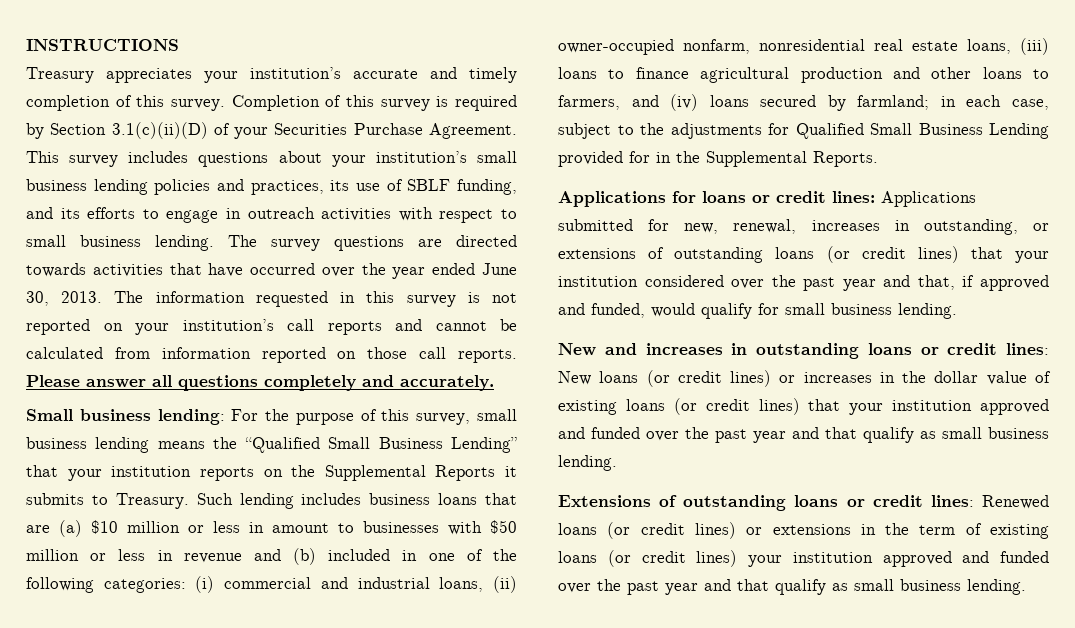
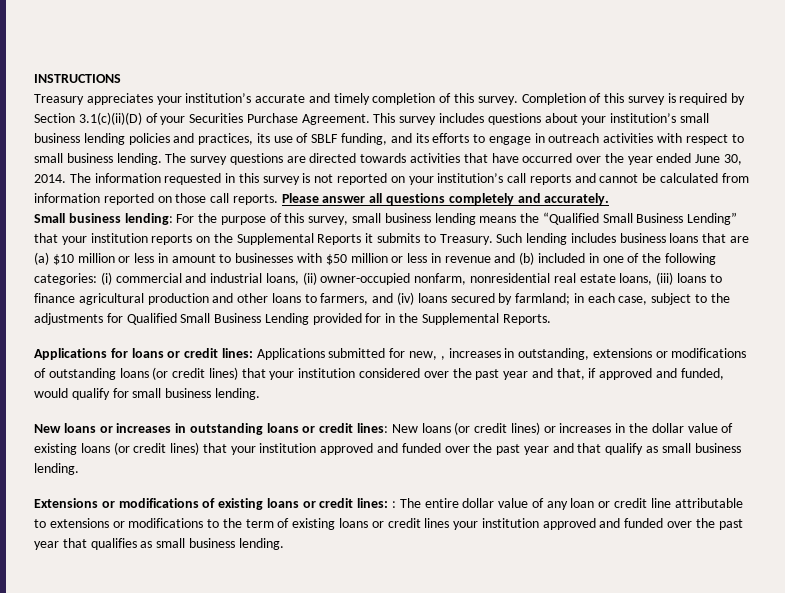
- The survey questions are directed towards activities that have occurred over the year ended June 30, 2013.
+ The survey questions are directed towards activities that have occurred over the year ended June 30, 2014.
- Applications for loans or credit lines: Applications submitted for new, renewal, increases in outstanding, or extensions of outstanding loans (or credit lines) that your institution considered over the past year and that, if approved and funded, would qualify for small business lending.
+ Applications for loans or credit lines: Applications submitted for new, , increases in outstanding, extensions or modifications of outstanding loans (or credit lines) that your institution considered over the past year and that, if approved and funded, would qualify for small business lending.
- New and increases in outstanding loans or credit lines: New loans (or credit lines) or increases in the dollar value of existing loans (or credit lines) that your institution approved and funded over the past year and that qualify as small business lending.
+ New loans or increases in outstanding loans or credit lines: New loans (or credit lines) or increases in the dollar value of existing loans (or credit lines) that your institution approved and funded over the past year and that qualify as small business lending.
- Extensions of outstanding loans or credit lines: Renewed loans (or credit lines) or extensions in the term of existing loans (or credit lines) your institution approved and funded over the past year and that qualify as small business lending.
+ Extensions or modifications of existing loans or credit lines: : The entire dollar value of any loan or credit line attributable to extensions or modifications to the term of existing loans or credit lines your institution approved and funded over the past year that qualifies as small business lending.

